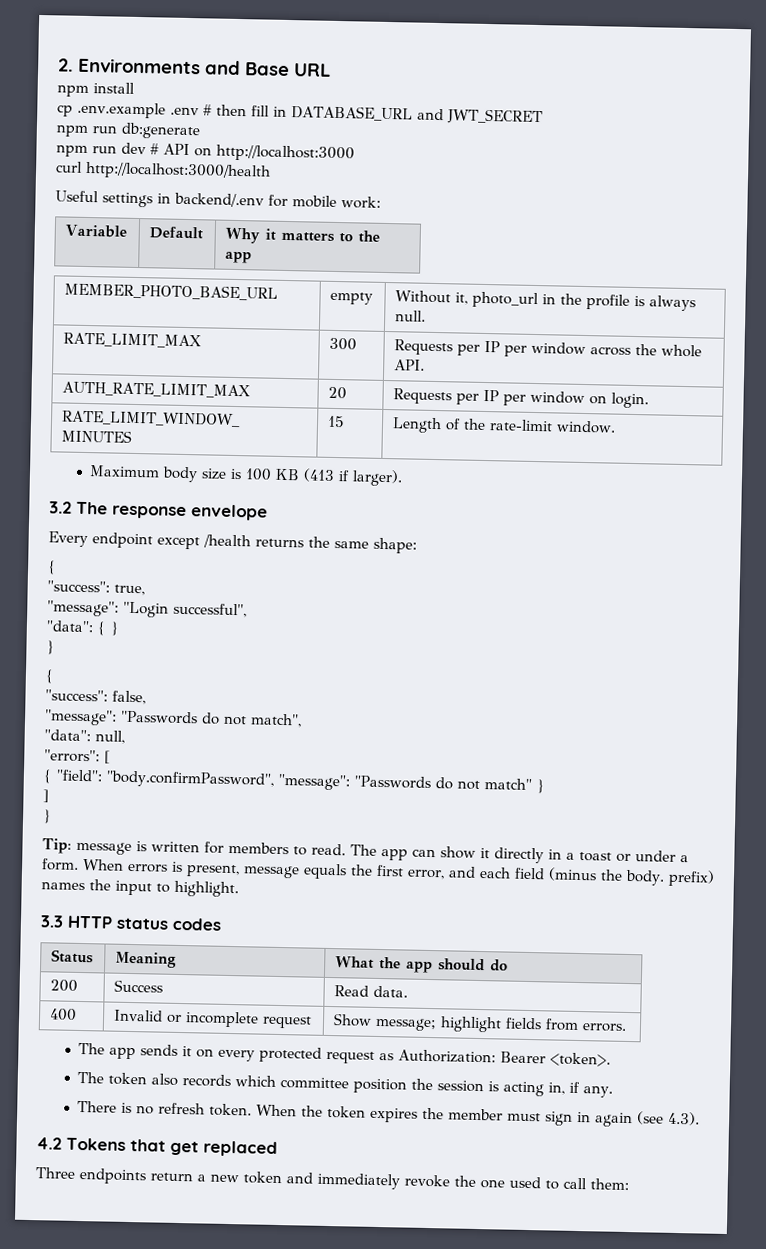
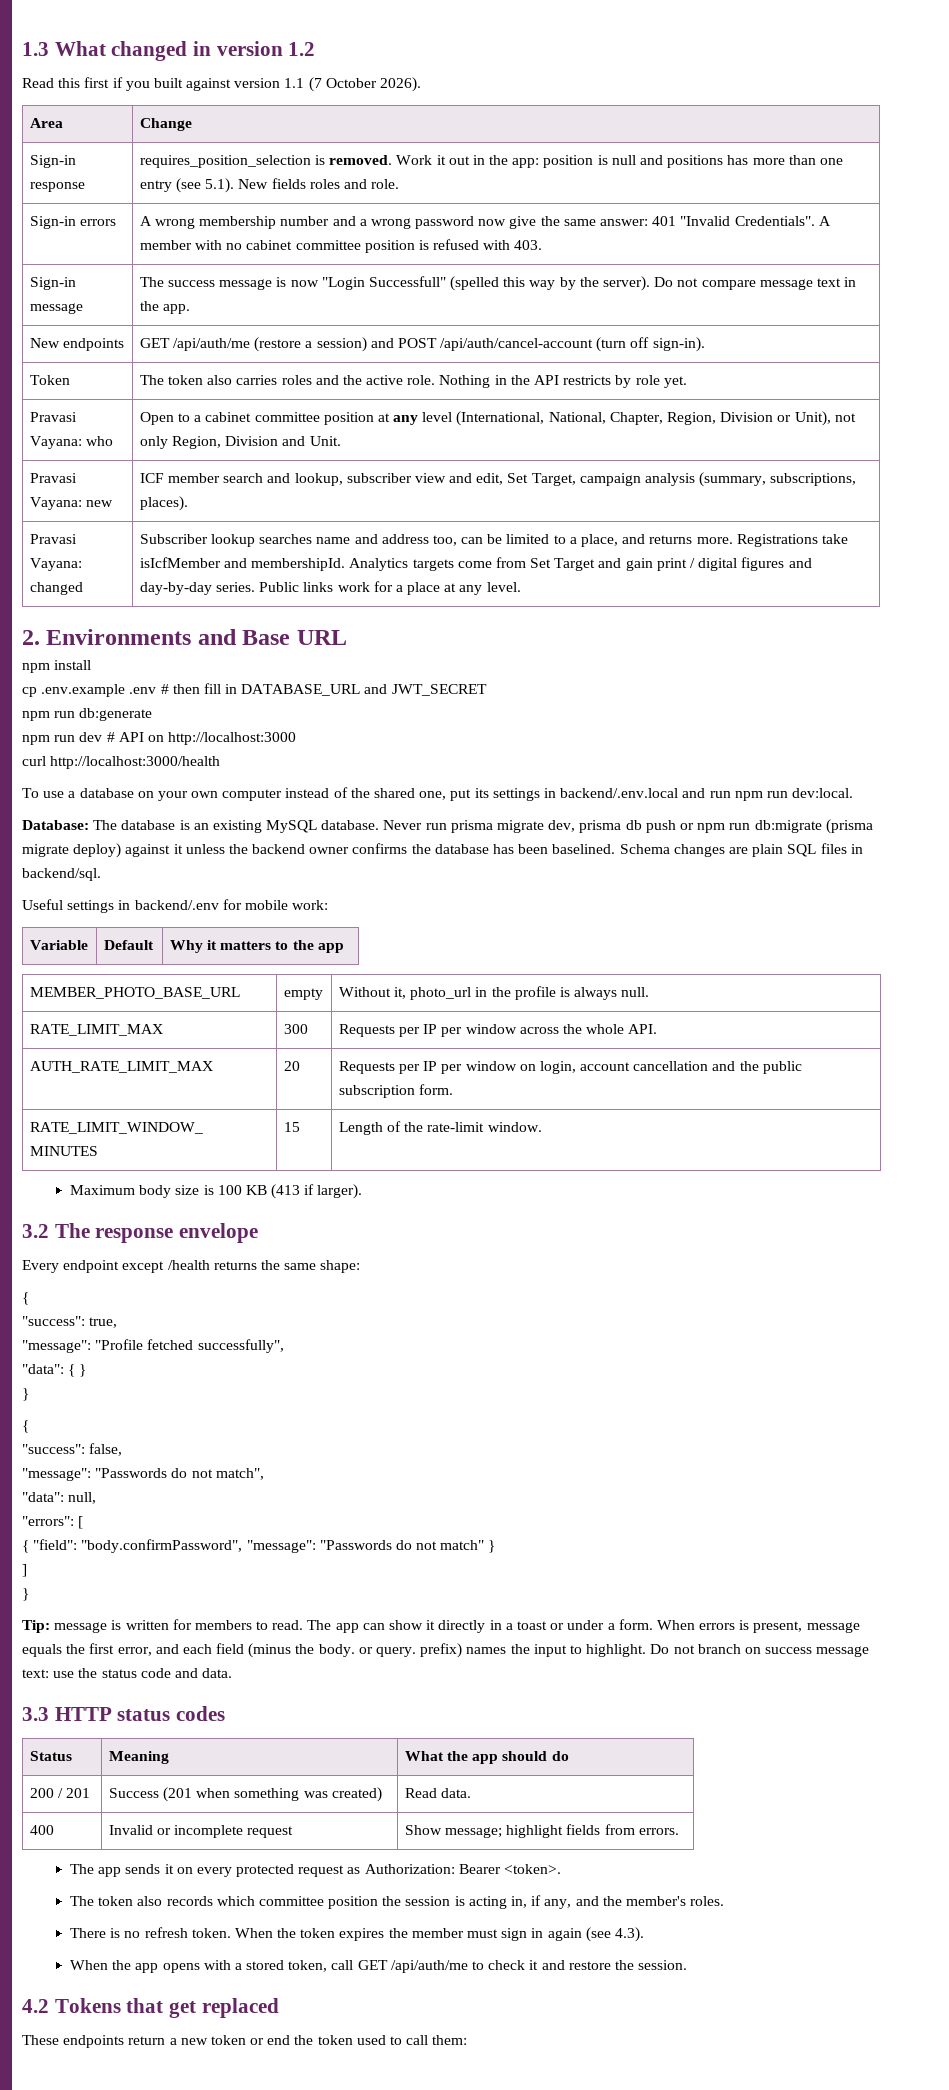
+ 1.3 What changed in version 1.2
+ Read this first if you built against version 1.1 (7 October 2026).
+ Area | Change
+ Sign-in response | requires_position_selection is removed. Work it out in the app: position is null and positions has more than one entry (see 5.1). New fields roles and role.
+ Sign-in errors | A wrong membership number and a wrong password now give the same answer: 401 "Invalid Credentials". A member with no cabinet committee position is refused with 403.
+ Sign-in message | The success message is now "Login Successfull" (spelled this way by the server). Do not compare message text in the app.
+ New endpoints | GET /api/auth/me (restore a session) and POST /api/auth/cancel-account (turn off sign-in).
+ Token | The token also carries roles and the active role. Nothing in the API restricts by role yet.
+ Pravasi Vayana: who | Open to a cabinet committee position at any level (International, National, Chapter, Region, Division or Unit), not only Region, Division and Unit.
+ Pravasi Vayana: new | ICF member search and lookup, subscriber view and edit, Set Target, campaign analysis (summary, subscriptions, places).
+ Pravasi Vayana: changed | Subscriber lookup searches name and address too, can be limited to a place, and returns more. Registrations take isIcfMember and membershipId. Analytics targets come from Set Target and gain print / digital figures and day-by-day series. Public links work for a place at any level.
+ To use a database on your own computer instead of the shared one, put its settings in backend/.env.local and run npm run dev:local.
+ Database: The database is an existing MySQL database. Never run prisma migrate dev, prisma db push or npm run db:migrate (prisma migrate deploy) against it unless the backend owner confirms the database has been baselined. Schema changes are plain SQL files in backend/sql.
- AUTH_RATE_LIMIT_MAX | 20 | Requests per IP per window on login.
+ AUTH_RATE_LIMIT_MAX | 20 | Requests per IP per window on login, account cancellation and the public subscription form.
- "message": "Login successful",
+ "message": "Profile fetched successfully",
- When errors is present, message equals the first error, and each field (minus the body. prefix) names the input to highlight.
+ When errors is present, message equals the first error, and each field (minus the body. or query. prefix) names the input to highlight. Do not branch on success message text: use the status code and data.
- 200 | Success | Read data.
+ 200 / 201 | Success (201 when something was created) | Read data.
- The token also records which committee position the session is acting in, if any.
+ The token also records which committee position the session is acting in, if any, and the member's roles.
+ When the app opens with a stored token, call GET /api/auth/me to check it and restore the session.
- Three endpoints return a new token and immediately revoke the one used to call them:
+ These endpoints return a new token or end the token used to call them:

